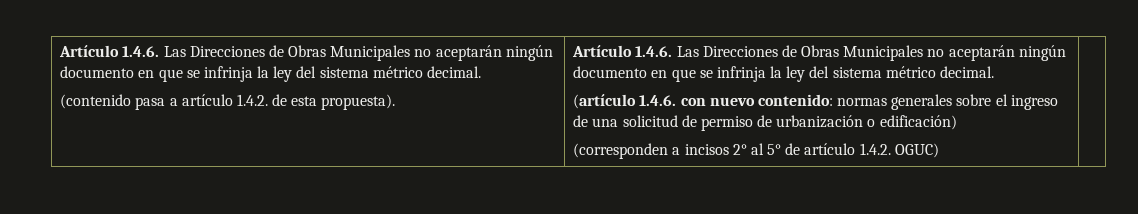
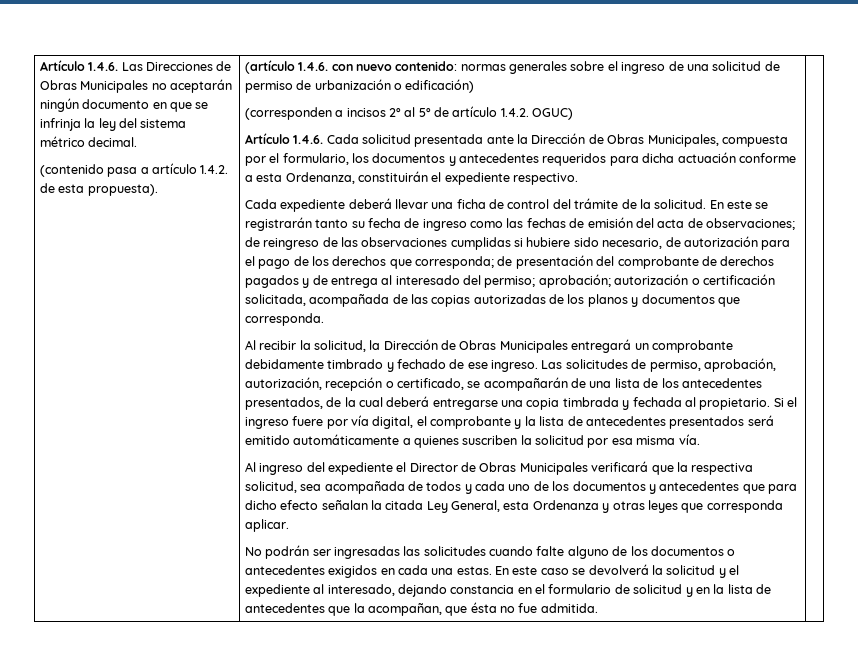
- (contenido pasa a artículo 1.4.2. de esta propuesta). | Artículo 1.4.6. Las Direcciones de Obras Municipales no aceptarán ningún documento en que se infrinja la ley del sistema métrico decimal.
+ (contenido pasa a artículo 1.4.2. de esta propuesta).
+ Artículo 1.4.6. Cada solicitud presentada ante la Dirección de Obras Municipales, compuesta por el formulario, los documentos y antecedentes requeridos para dicha actuación conforme a esta Ordenanza, constituirán el expediente respectivo.
+ Cada expediente deberá llevar una ficha de control del trámite de la solicitud. En este se registrarán tanto su fecha de ingreso como las fechas de emisión del acta de observaciones; de reingreso de las observaciones cumplidas si hubiere sido necesario, de autorización para el pago de los derechos que corresponda; de presentación del comprobante de derechos pagados y de entrega al interesado del permiso; aprobación; autorización o certificación solicitada, acompañada de las copias autorizadas de los planos y documentos que corresponda.
+ Al recibir la solicitud, la Dirección de Obras Municipales entregará un comprobante debidamente timbrado y fechado de ese ingreso. Las solicitudes de permiso, aprobación, autorización, recepción o certificado, se acompañarán de una lista de los antecedentes presentados, de la cual deberá entregarse una copia timbrada y fechada al propietario. Si el ingreso fuere por vía digital, el comprobante y la lista de antecedentes presentados será emitido automáticamente a quienes suscriben la solicitud por esa misma vía.
+ Al ingreso del expediente el Director de Obras Municipales verificará que la respectiva solicitud, sea acompañada de todos y cada uno de los documentos y antecedentes que para dicho efecto señalan la citada Ley General, esta Ordenanza y otras leyes que corresponda aplicar.
+ No podrán ser ingresadas las solicitudes cuando falte alguno de los documentos o antecedentes exigidos en cada una estas. En este caso se devolverá la solicitud y el expediente al interesado, dejando constancia en el formulario de solicitud y en la lista de antecedentes que la acompañan, que ésta no fue admitida.

